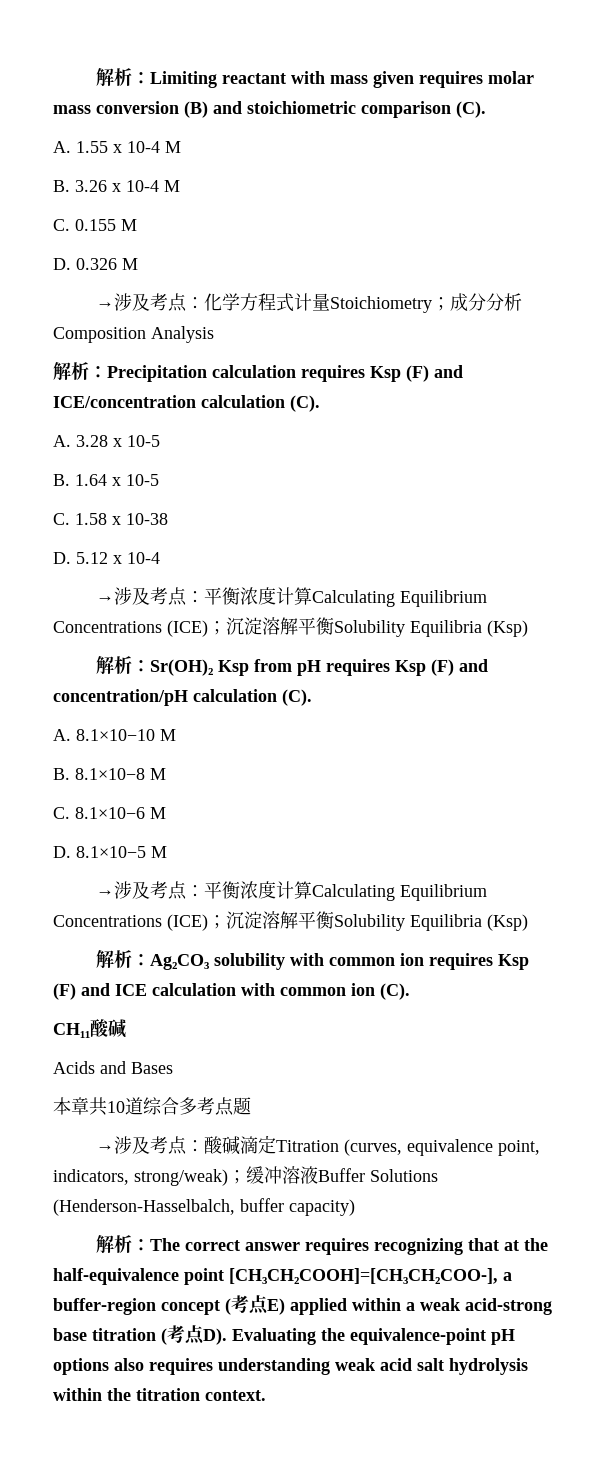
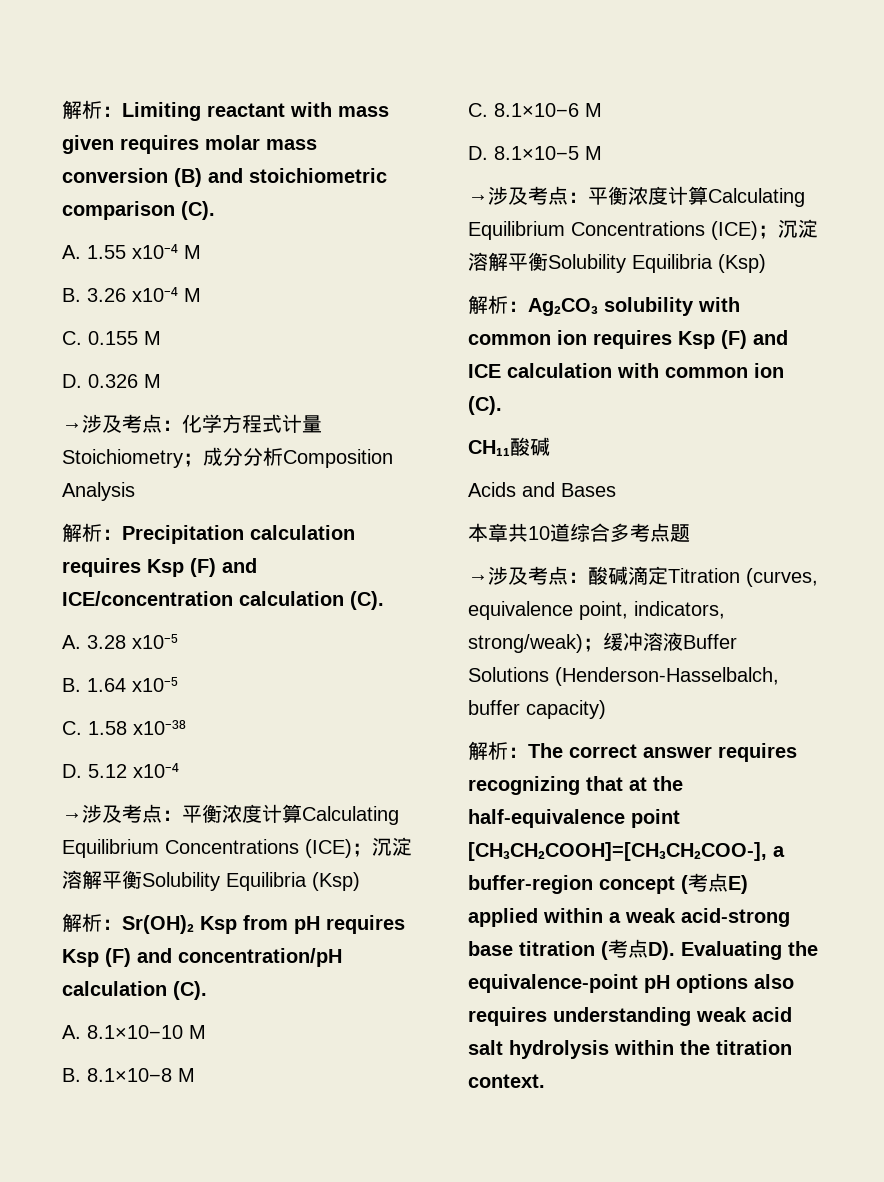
- A. 1.55 x 10-4 M
+ A. 1.55 x10⁻⁴ M
- B. 3.26 x 10-4 M
+ B. 3.26 x10⁻⁴ M
- A. 3.28 x 10-5
+ A. 3.28 x10⁻⁵
- B. 1.64 x 10-5
+ B. 1.64 x10⁻⁵
- C. 1.58 x 10-38
+ C. 1.58 x10⁻³⁸
- D. 5.12 x 10-4
+ D. 5.12 x10⁻⁴

